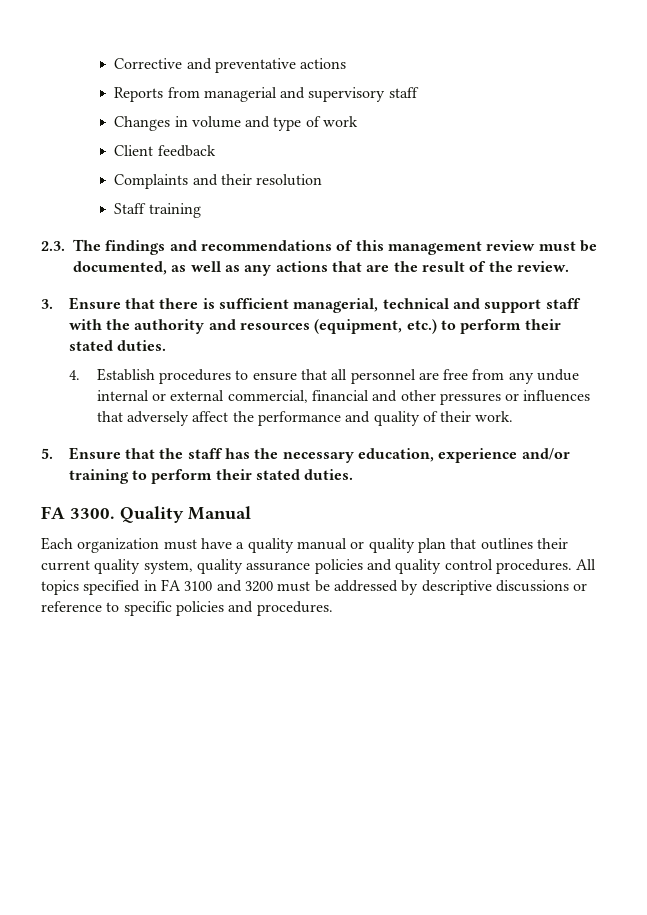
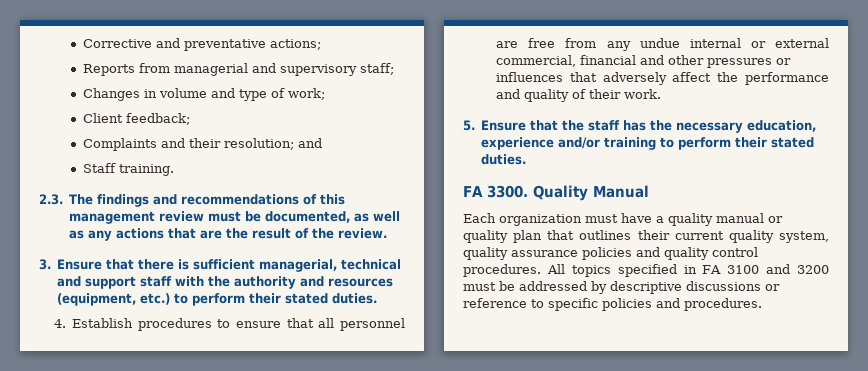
- Corrective and preventative actions
+ Corrective and preventative actions;
- Reports from managerial and supervisory staff
+ Reports from managerial and supervisory staff;
- Changes in volume and type of work
+ Changes in volume and type of work;
- Client feedback
+ Client feedback;
- Complaints and their resolution
+ Complaints and their resolution; and
- Staff training
+ Staff training.

